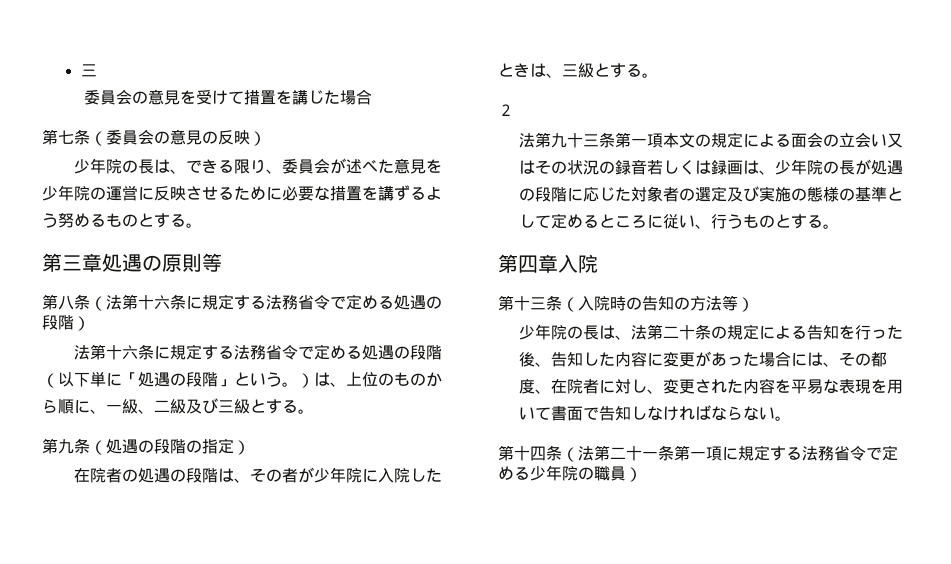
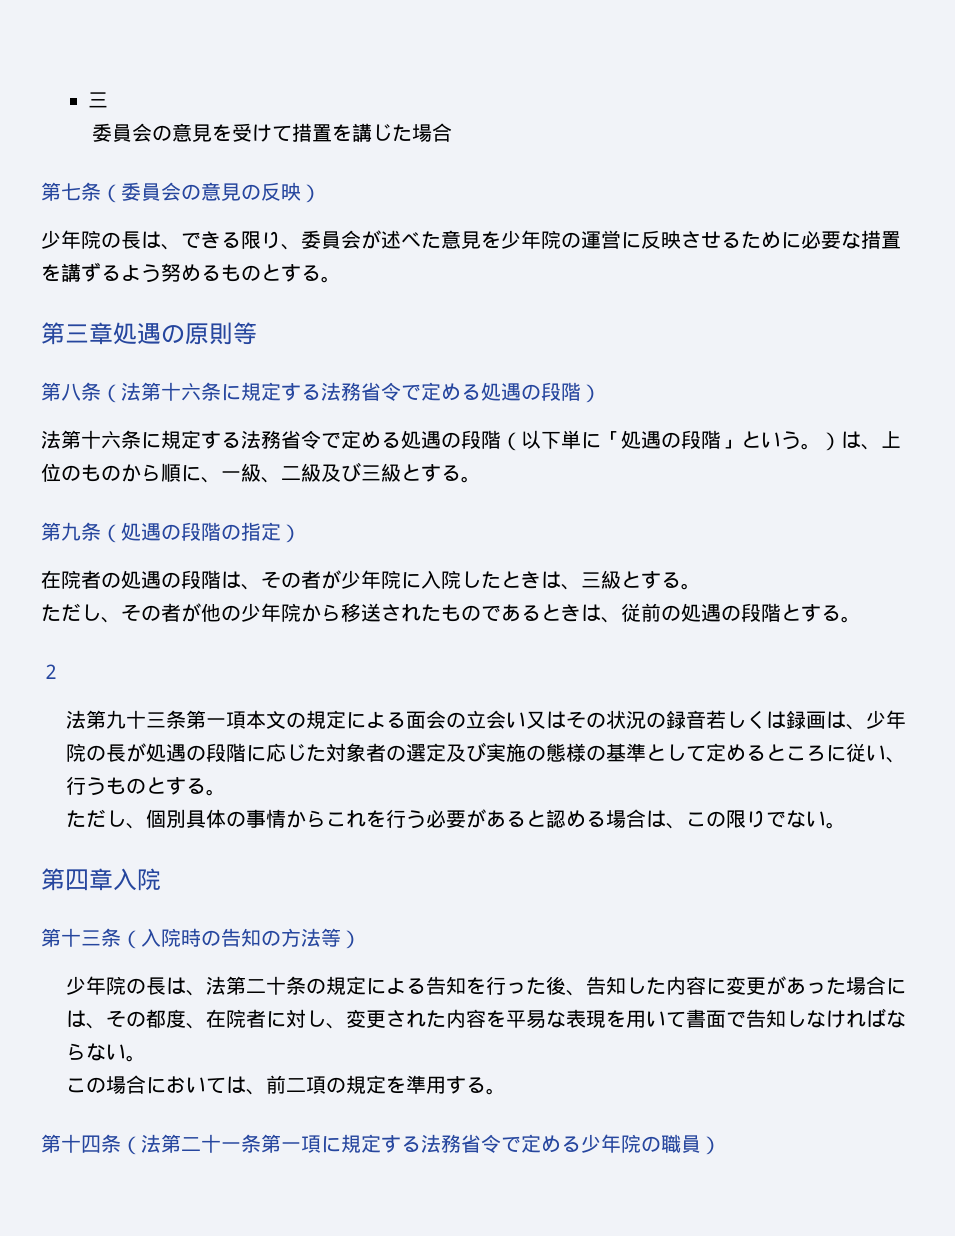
+ ただし、その者が他の少年院から移送されたものであるときは、従前の処遇の段階とする。
+ ただし、個別具体の事情からこれを行う必要があると認める場合は、この限りでない。
+ この場合においては、前二項の規定を準用する。

